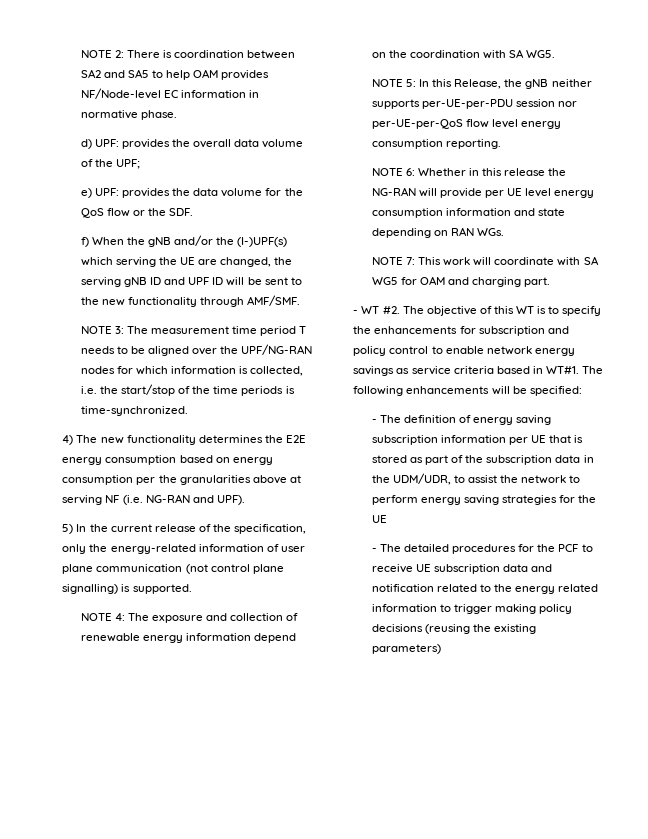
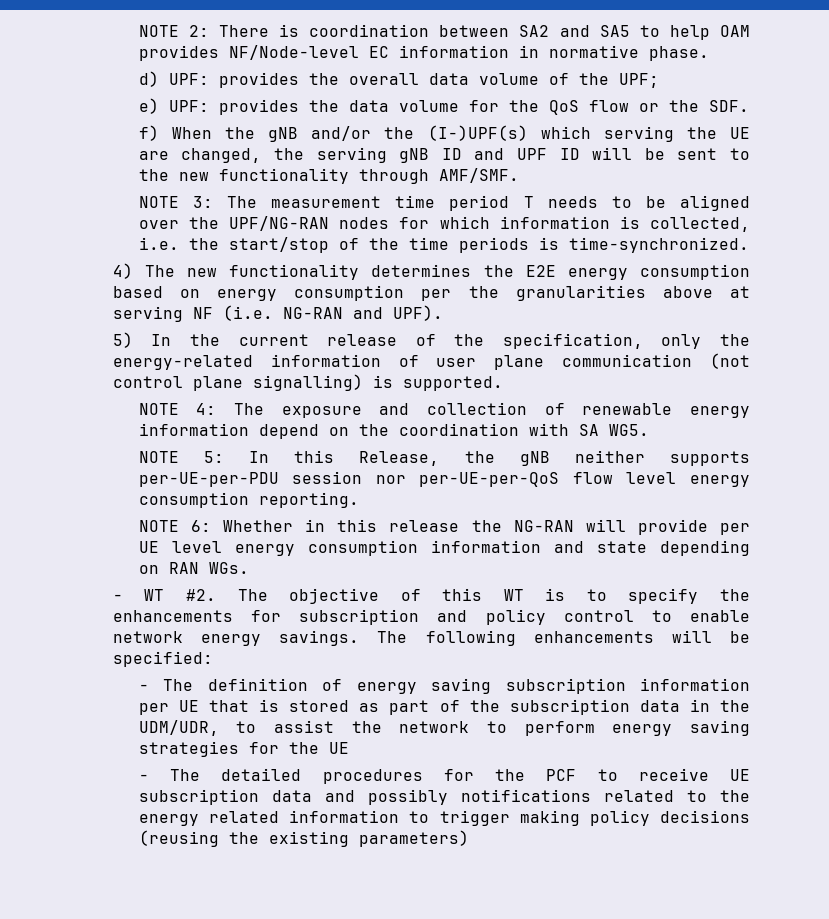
- NOTE 7: This work will coordinate with SA WG5 for OAM and charging part.
- The objective of this WT is to specify the enhancements for subscription and policy control to enable network energy savings as service criteria based in WT#1.
+ The objective of this WT is to specify the enhancements for subscription and policy control to enable network energy savings.
- - The detailed procedures for the PCF to receive UE subscription data and notification related to the energy related information to trigger making policy decisions (reusing the existing parameters)
+ - The detailed procedures for the PCF to receive UE subscription data and possibly notifications related to the energy related information to trigger making policy decisions (reusing the existing parameters)

